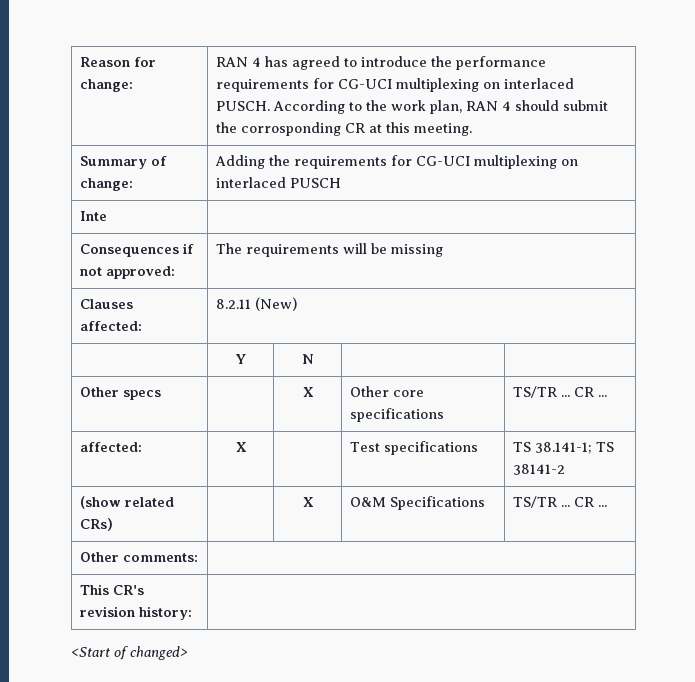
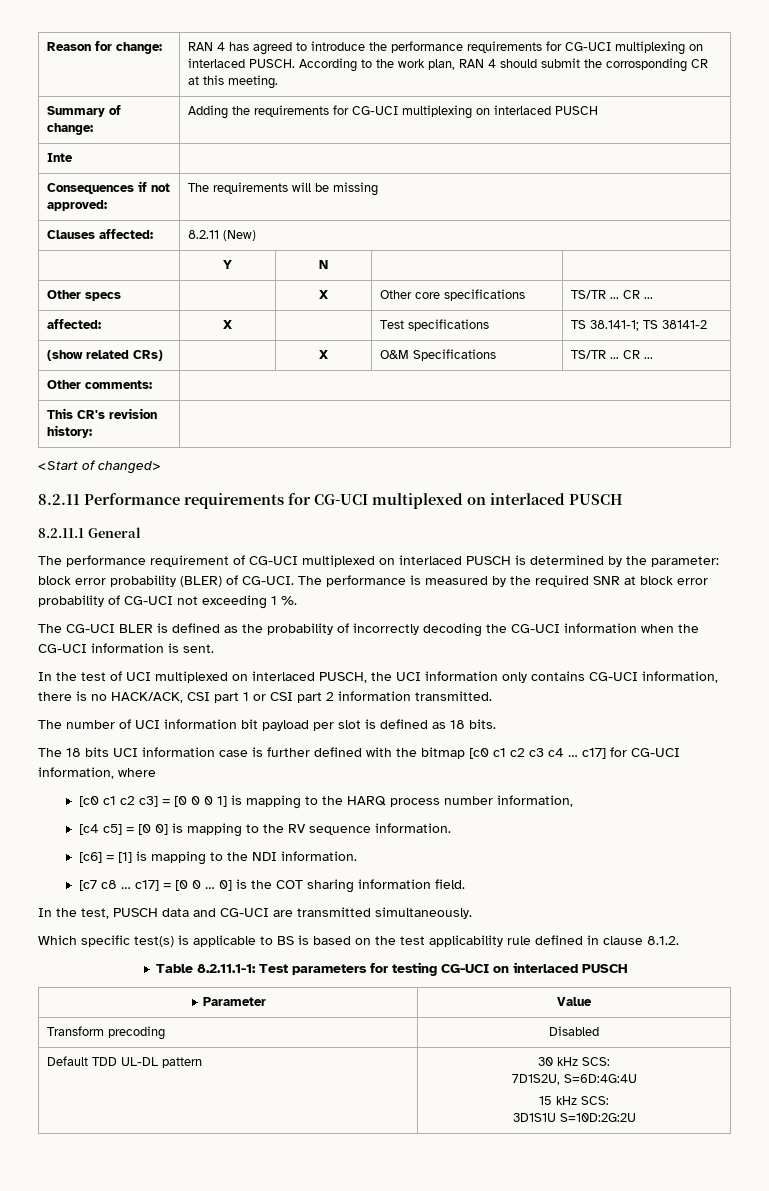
+ 8.2.11 Performance requirements for CG-UCI multiplexed on interlaced PUSCH
+ 8.2.11.1 General
+ The performance requirement of CG-UCI multiplexed on interlaced PUSCH is determined by the parameter: block error probability (BLER) of CG-UCI. The performance is measured by the required SNR at block error probability of CG-UCI not exceeding 1 %.
+ The CG-UCI BLER is defined as the probability of incorrectly decoding the CG-UCI information when the CG-UCI information is sent.
+ In the test of UCI multiplexed on interlaced PUSCH, the UCI information only contains CG-UCI information, there is no HACK/ACK, CSI part 1 or CSI part 2 information transmitted.
+ The number of UCI information bit payload per slot is defined as 18 bits.
+ The 18 bits UCI information case is further defined with the bitmap [c0 c1 c2 c3 c4 … c17] for CG-UCI information, where
+ [c0 c1 c2 c3] = [0 0 0 1] is mapping to the HARQ process number information,
+ [c4 c5] = [0 0] is mapping to the RV sequence information.
+ [c6] = [1] is mapping to the NDI information.
+ [c7 c8 … c17] = [0 0 … 0] is the COT sharing information field.
+ In the test, PUSCH data and CG-UCI are transmitted simultaneously.
+ Which specific test(s) is applicable to BS is based on the test applicability rule defined in clause 8.1.2.
+ Table 8.2.11.1-1: Test parameters for testing CG-UCI on interlaced PUSCH
+ Parameter | Value
+ Transform precoding | Disabled
+ Default TDD UL-DL pattern | 30 kHz SCS:
+ 7D1S2U, S=6D:4G:4U
+ 15 kHz SCS:
+ 3D1S1U S=10D:2G:2U

